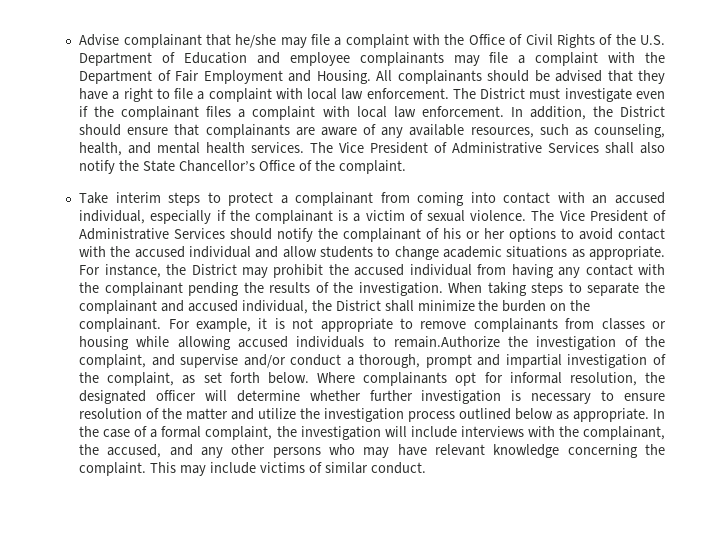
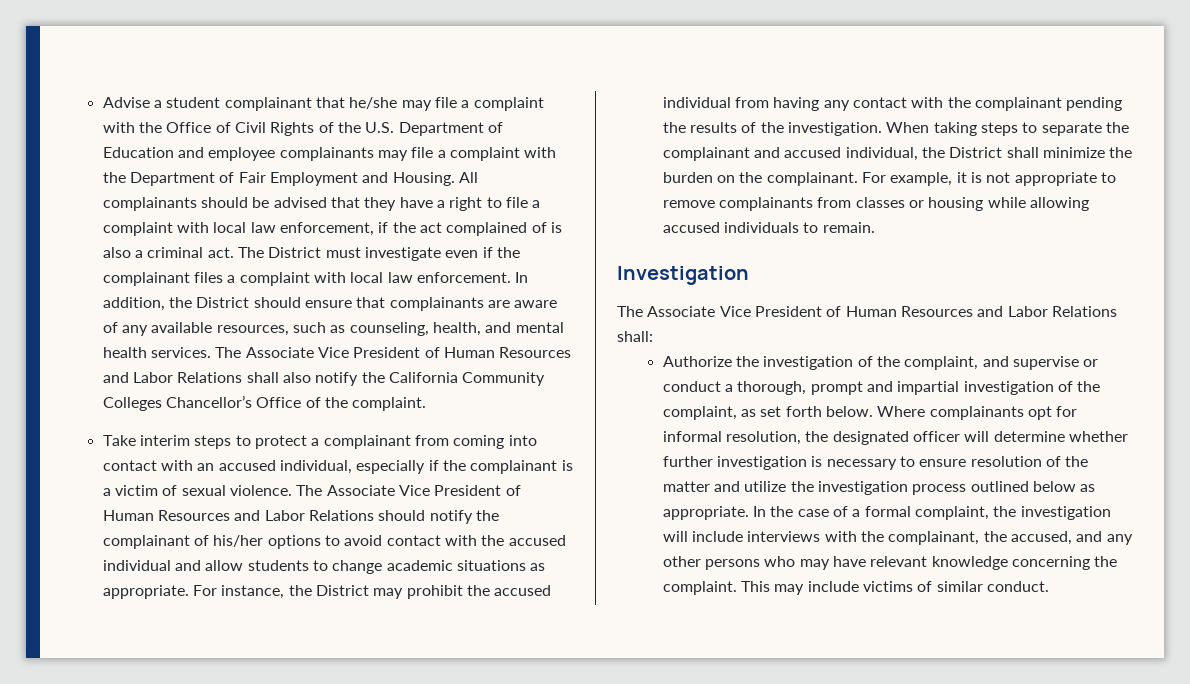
- Advise complainant that he/she may file a complaint with the Office of Civil Rights of the U.S. Department of Education and employee complainants may file a complaint with the Department of Fair Employment and Housing.
+ Advise a student complainant that he/she may file a complaint with the Office of Civil Rights of the U.S. Department of Education and employee complainants may file a complaint with the Department of Fair Employment and Housing.
- All complainants should be advised that they have a right to file a complaint with local law enforcement.
+ All complainants should be advised that they have a right to file a complaint with local law enforcement, if the act complained of is also a criminal act.
- The Vice President of Administrative Services shall also notify the State Chancellor’s Office of the complaint.
+ The Associate Vice President of Human Resources and Labor Relations shall also notify the California Community Colleges Chancellor’s Office of the complaint.
- The Vice President of Administrative Services should notify the complainant of his or her options to avoid contact with the accused individual and allow students to change academic situations as appropriate.
+ The Associate Vice President of Human Resources and Labor Relations should notify the complainant of his/her options to avoid contact with the accused individual and allow students to change academic situations as appropriate.
- For example, it is not appropriate to remove complainants from classes or housing while allowing accused individuals to remain.Authorize the investigation of the complaint, and supervise and/or conduct a thorough, prompt and impartial investigation of the complaint, as set forth below.
+ For example, it is not appropriate to remove complainants from classes or housing while allowing accused individuals to remain.
+ Investigation
+ The Associate Vice President of Human Resources and Labor Relations shall:
+ Authorize the investigation of the complaint, and supervise or conduct a thorough, prompt and impartial investigation of the complaint, as set forth below.

